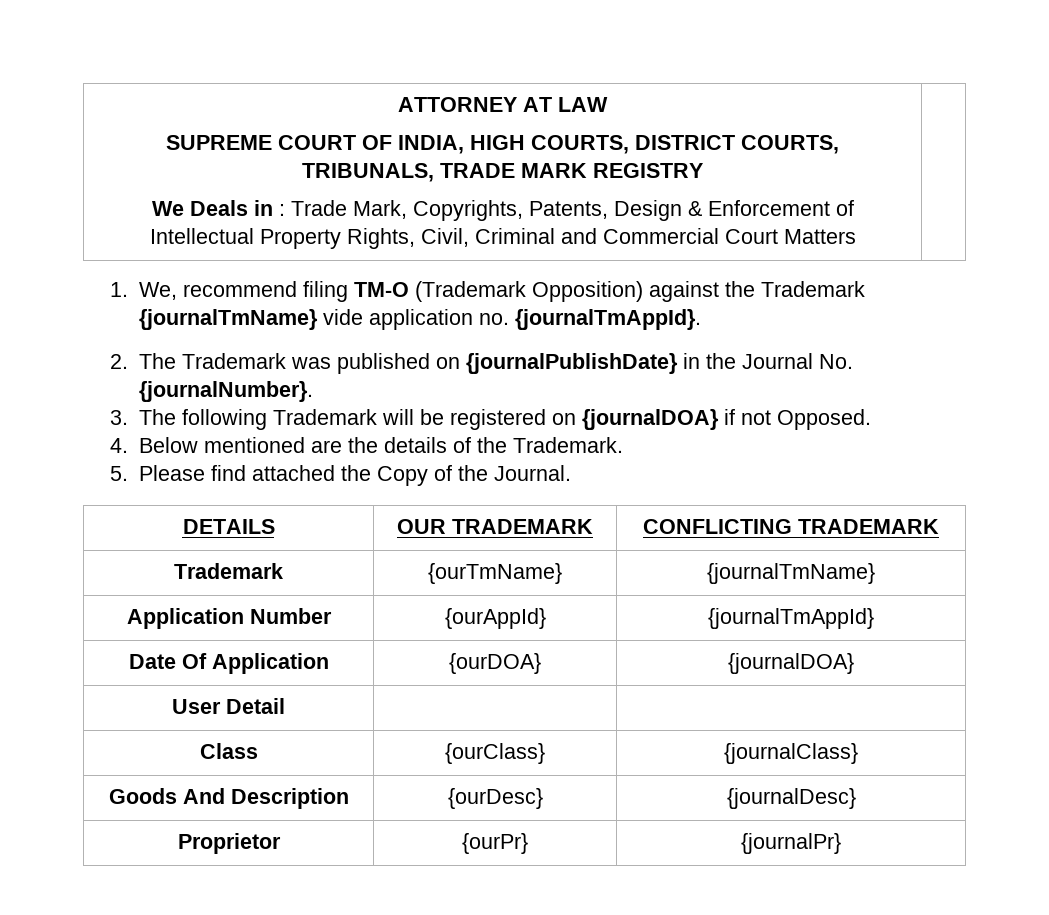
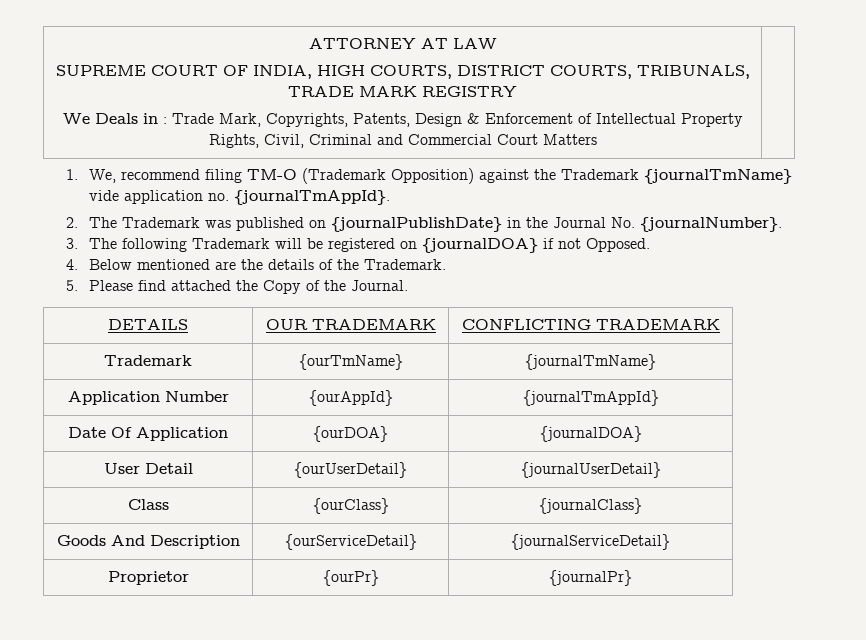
- User Detail | |
+ User Detail | {ourUserDetail} | {journalUserDetail}
- Goods And Description | {ourDesc} | {journalDesc}
+ Goods And Description | {ourServiceDetail} | {journalServiceDetail}

